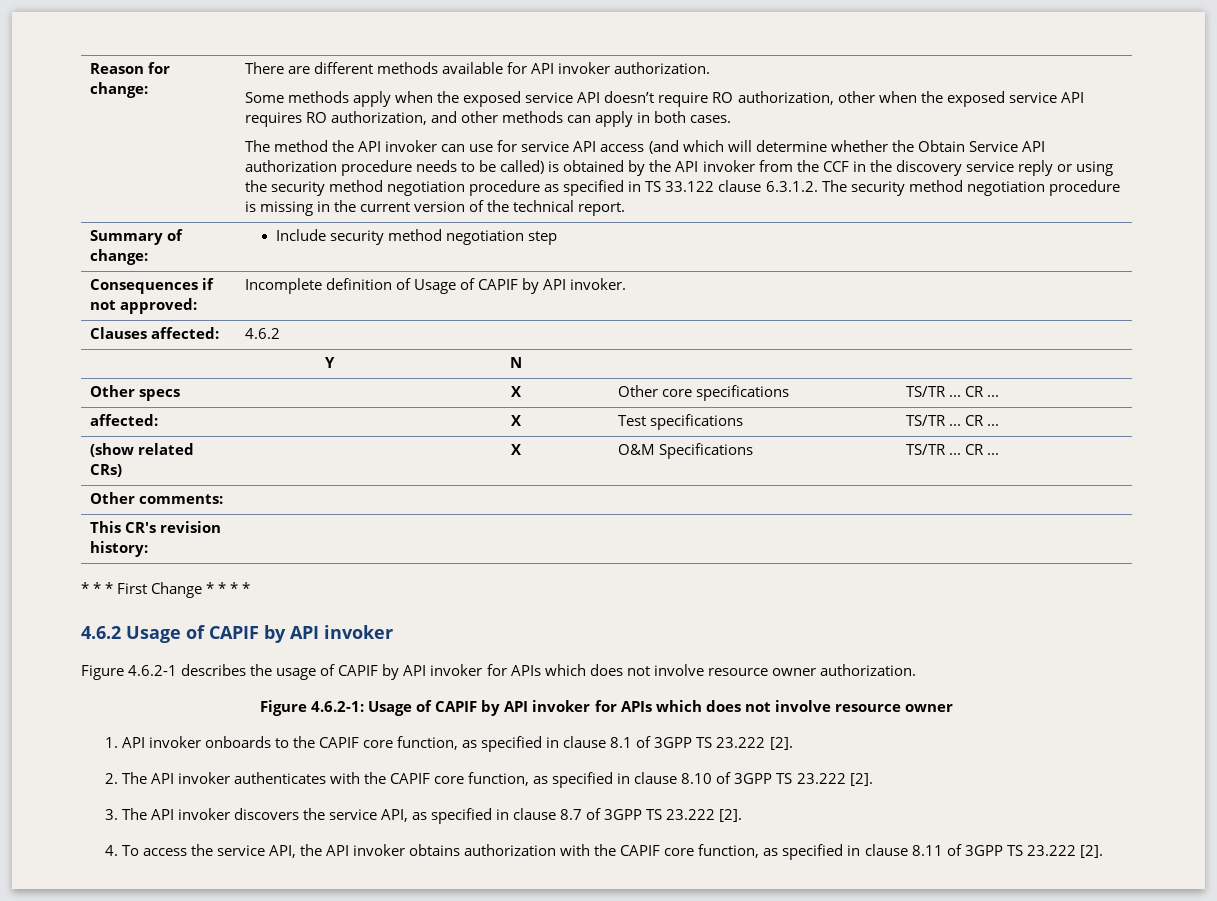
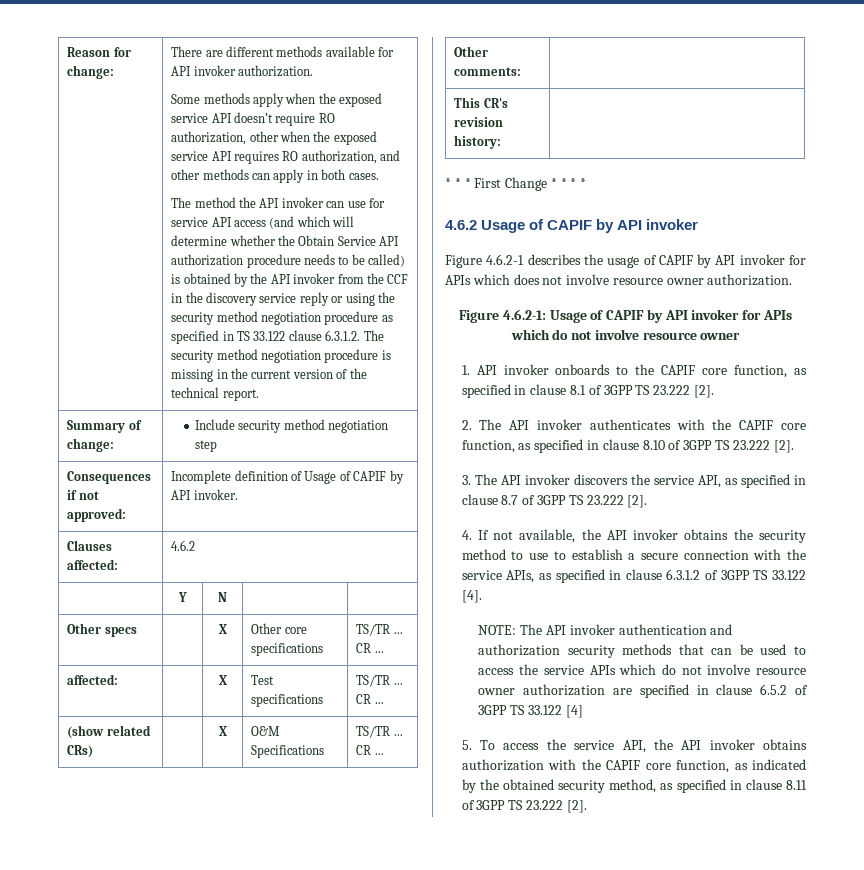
- Figure 4.6.2-1: Usage of CAPIF by API invoker for APIs which does not involve resource owner
+ Figure 4.6.2-1: Usage of CAPIF by API invoker for APIs which do not involve resource owner
- 4. To access the service API, the API invoker obtains authorization with the CAPIF core function, as specified in clause 8.11 of 3GPP TS 23.222 [2].
+ 4. If not available, the API invoker obtains the security method to use to establish a secure connection with the service APIs, as specified in clause 6.3.1.2 of 3GPP TS 33.122 [4].
+ NOTE: The API invoker authentication and authorization security methods that can be used to access the service APIs which do not involve resource owner authorization are specified in clause 6.5.2 of 3GPP TS 33.122 [4]
+ 5. To access the service API, the API invoker obtains authorization with the CAPIF core function, as indicated by the obtained security method, as specified in clause 8.11 of 3GPP TS 23.222 [2].

